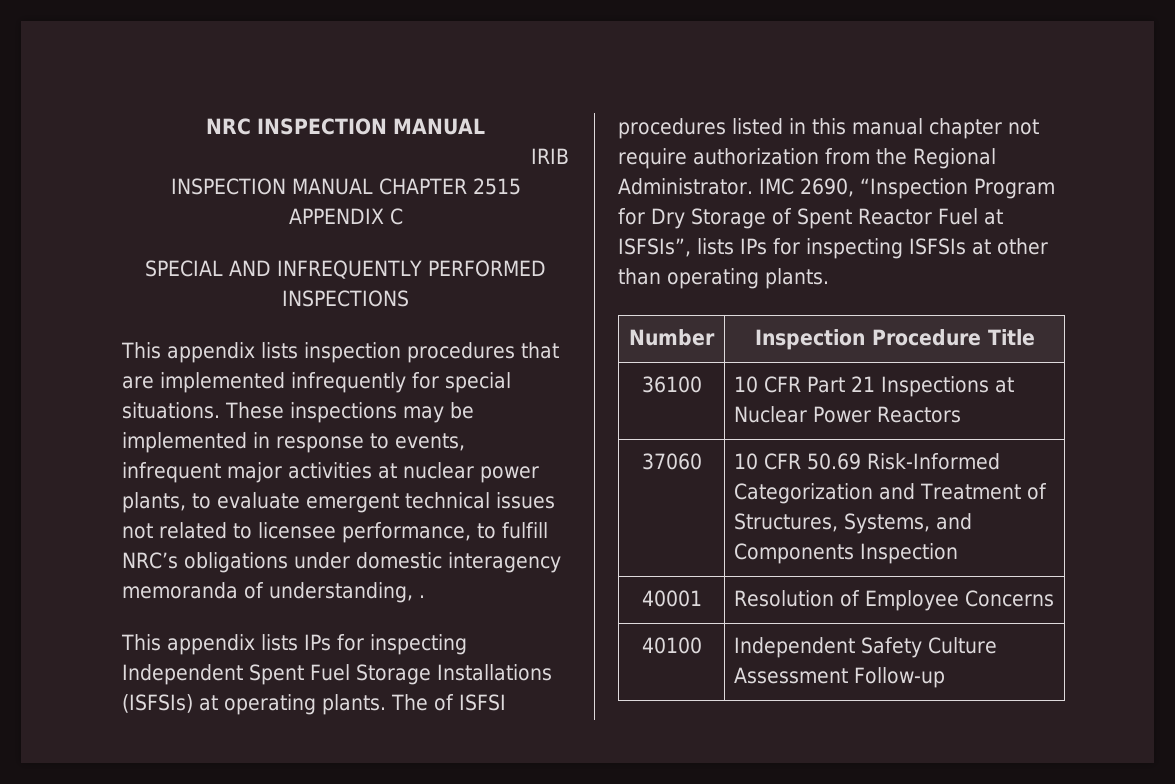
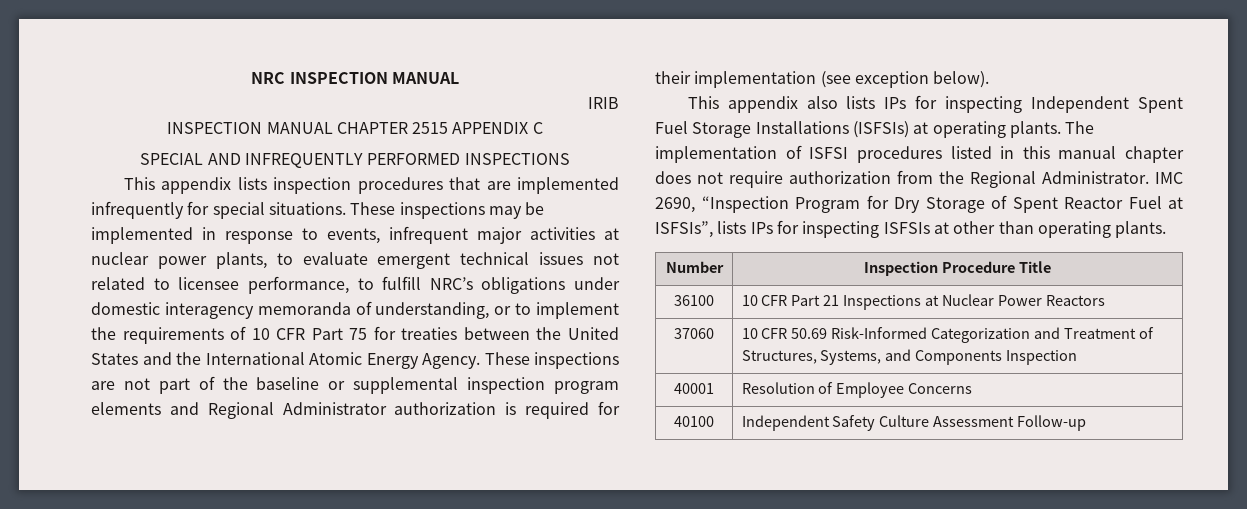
- These inspections may be implemented in response to events, infrequent major activities at nuclear power plants, to evaluate emergent technical issues not related to licensee performance, to fulfill NRC’s obligations under domestic interagency memoranda of understanding, .
- This appendix lists IPs for inspecting Independent Spent Fuel Storage Installations (ISFSIs) at operating plants.
+ These inspections may be implemented in response to events, infrequent major activities at nuclear power plants, to evaluate emergent technical issues not related to licensee performance, to fulfill NRC’s obligations under domestic interagency memoranda of understanding, or to implement the requirements of 10 CFR Part 75 for treaties between the United States and the International Atomic Energy Agency. These inspections are not part of the baseline or supplemental inspection program elements and Regional Administrator authorization is required for their implementation (see exception below).
+ This appendix also lists IPs for inspecting Independent Spent Fuel Storage Installations (ISFSIs) at operating plants.
- The of ISFSI procedures listed in this manual chapter not require authorization from the Regional Administrator.
+ The implementation of ISFSI procedures listed in this manual chapter does not require authorization from the Regional Administrator.

